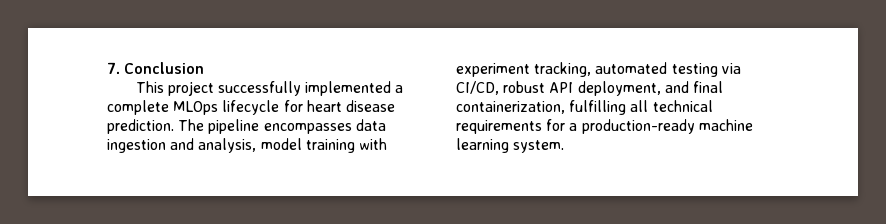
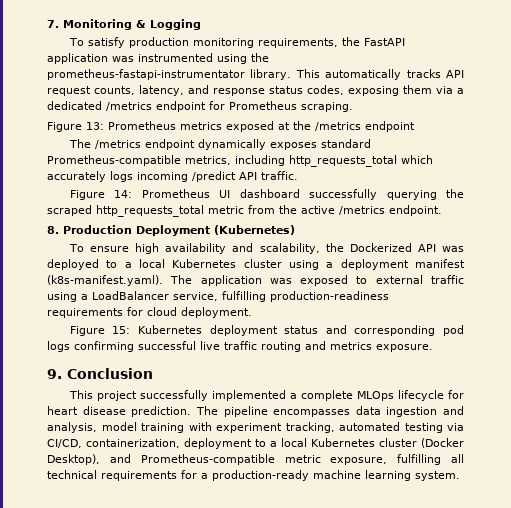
- 7. Conclusion
+ 7. Monitoring & Logging
+ To satisfy production monitoring requirements, the FastAPI application was instrumented using the prometheus-fastapi-instrumentator library. This automatically tracks API request counts, latency, and response status codes, exposing them via a dedicated /metrics endpoint for Prometheus scraping.
+ Figure 13: Prometheus metrics exposed at the /metrics endpoint
+ The /metrics endpoint dynamically exposes standard Prometheus-compatible metrics, including http_requests_total which accurately logs incoming /predict API traffic.
+ Figure 14: Prometheus UI dashboard successfully querying the scraped http_requests_total metric from the active /metrics endpoint.
+ 8. Production Deployment (Kubernetes)
+ To ensure high availability and scalability, the Dockerized API was deployed to a local Kubernetes cluster using a deployment manifest (k8s-manifest.yaml). The application was exposed to external traffic using a LoadBalancer service, fulfilling production-readiness requirements for cloud deployment.
+ Figure 15: Kubernetes deployment status and corresponding pod logs confirming successful live traffic routing and metrics exposure.
+ 9. Conclusion
- The pipeline encompasses data ingestion and analysis, model training with experiment tracking, automated testing via CI/CD, robust API deployment, and final containerization, fulfilling all technical requirements for a production-ready machine learning system.
+ The pipeline encompasses data ingestion and analysis, model training with experiment tracking, automated testing via CI/CD, containerization, deployment to a local Kubernetes cluster (Docker Desktop), and Prometheus-compatible metric exposure, fulfilling all technical requirements for a production-ready machine learning system.

